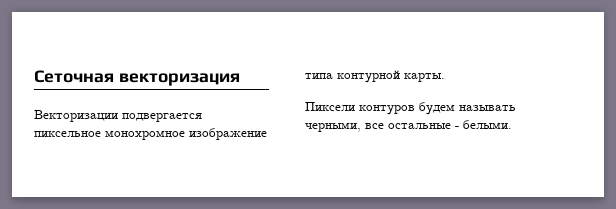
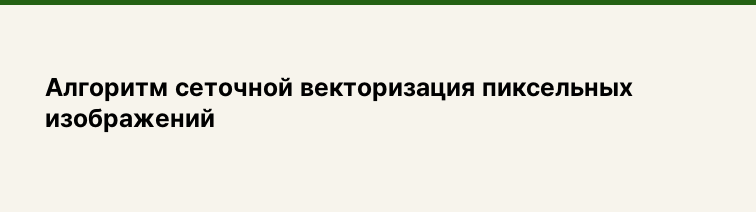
- Сеточная векторизация
- Векторизации подвергается пиксельное монохромное изображение типа контурной карты.
- Пиксели контуров будем называть черными, все остальные - белыми.
+ Алгоритм сеточной векторизация пиксельных изображений

